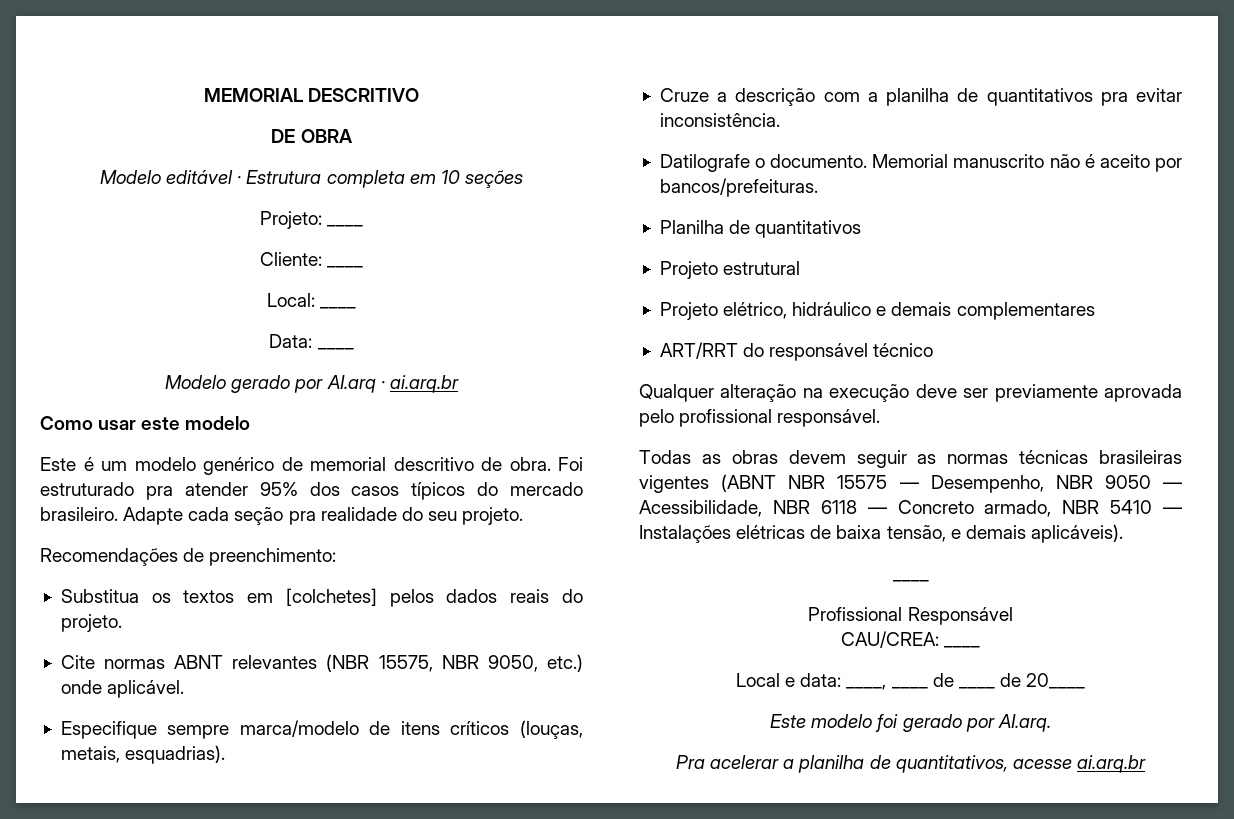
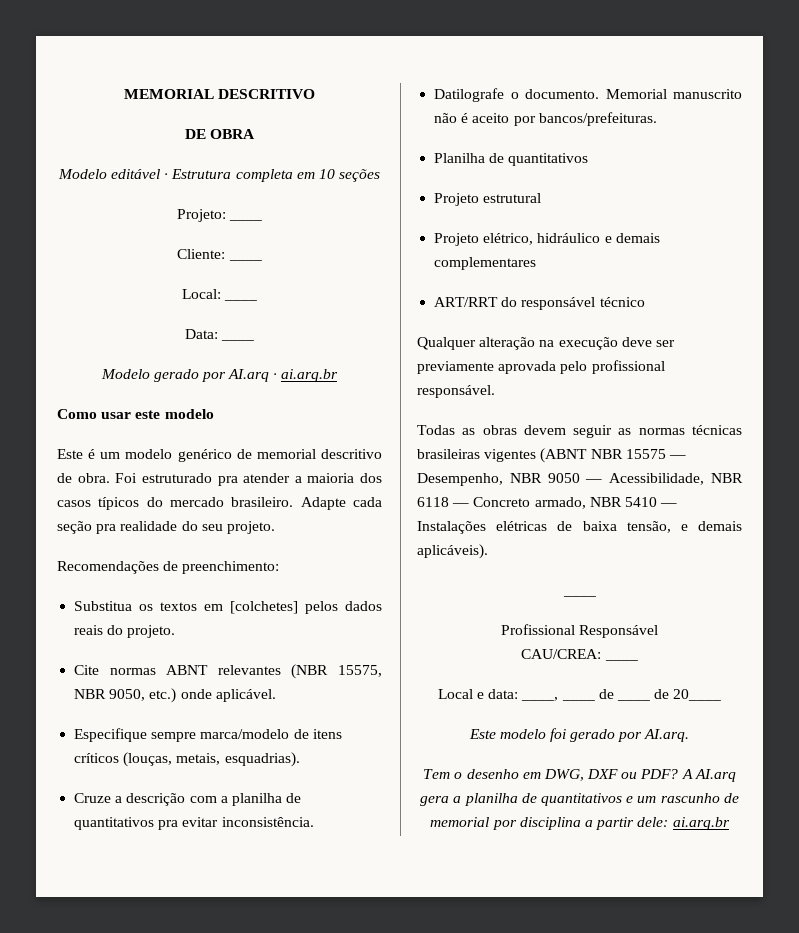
- Foi estruturado pra atender 95% dos casos típicos do mercado brasileiro.
+ Foi estruturado pra atender a maioria dos casos típicos do mercado brasileiro.
- Pra acelerar a planilha de quantitativos, acesse ai.arq.br
+ Tem o desenho em DWG, DXF ou PDF? A AI.arq gera a planilha de quantitativos e um rascunho de memorial por disciplina a partir dele: ai.arq.br

